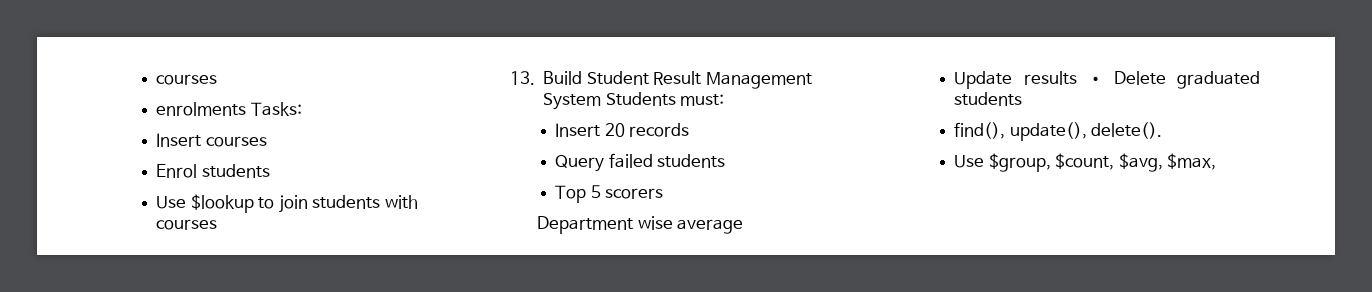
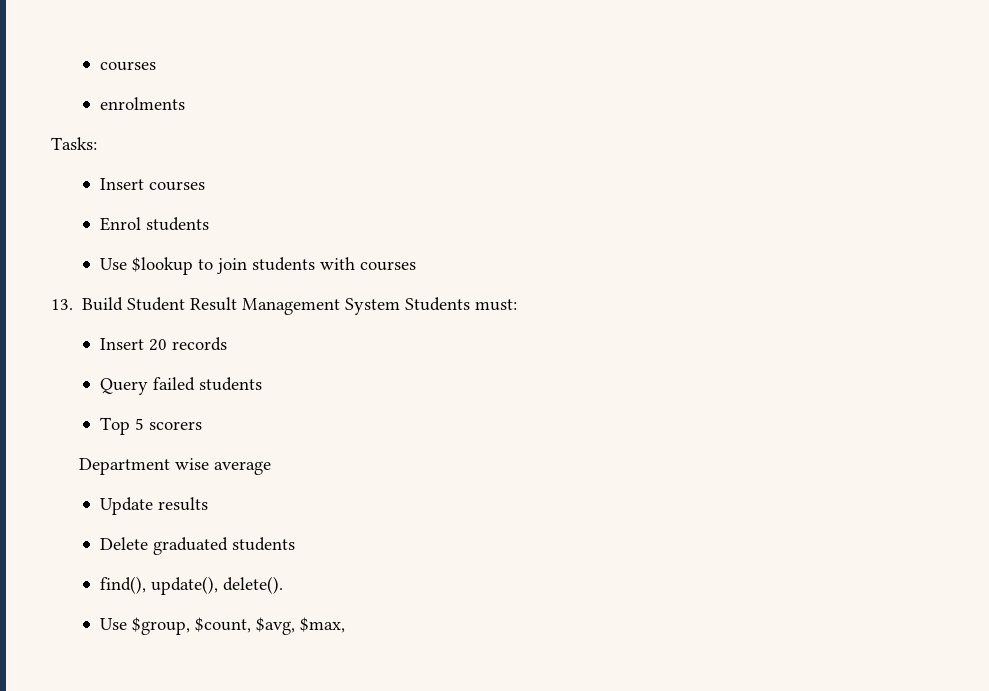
- enrolments Tasks:
+ enrolments
+ Tasks:
- Update results • Delete graduated students
+ Update results
+ Delete graduated students

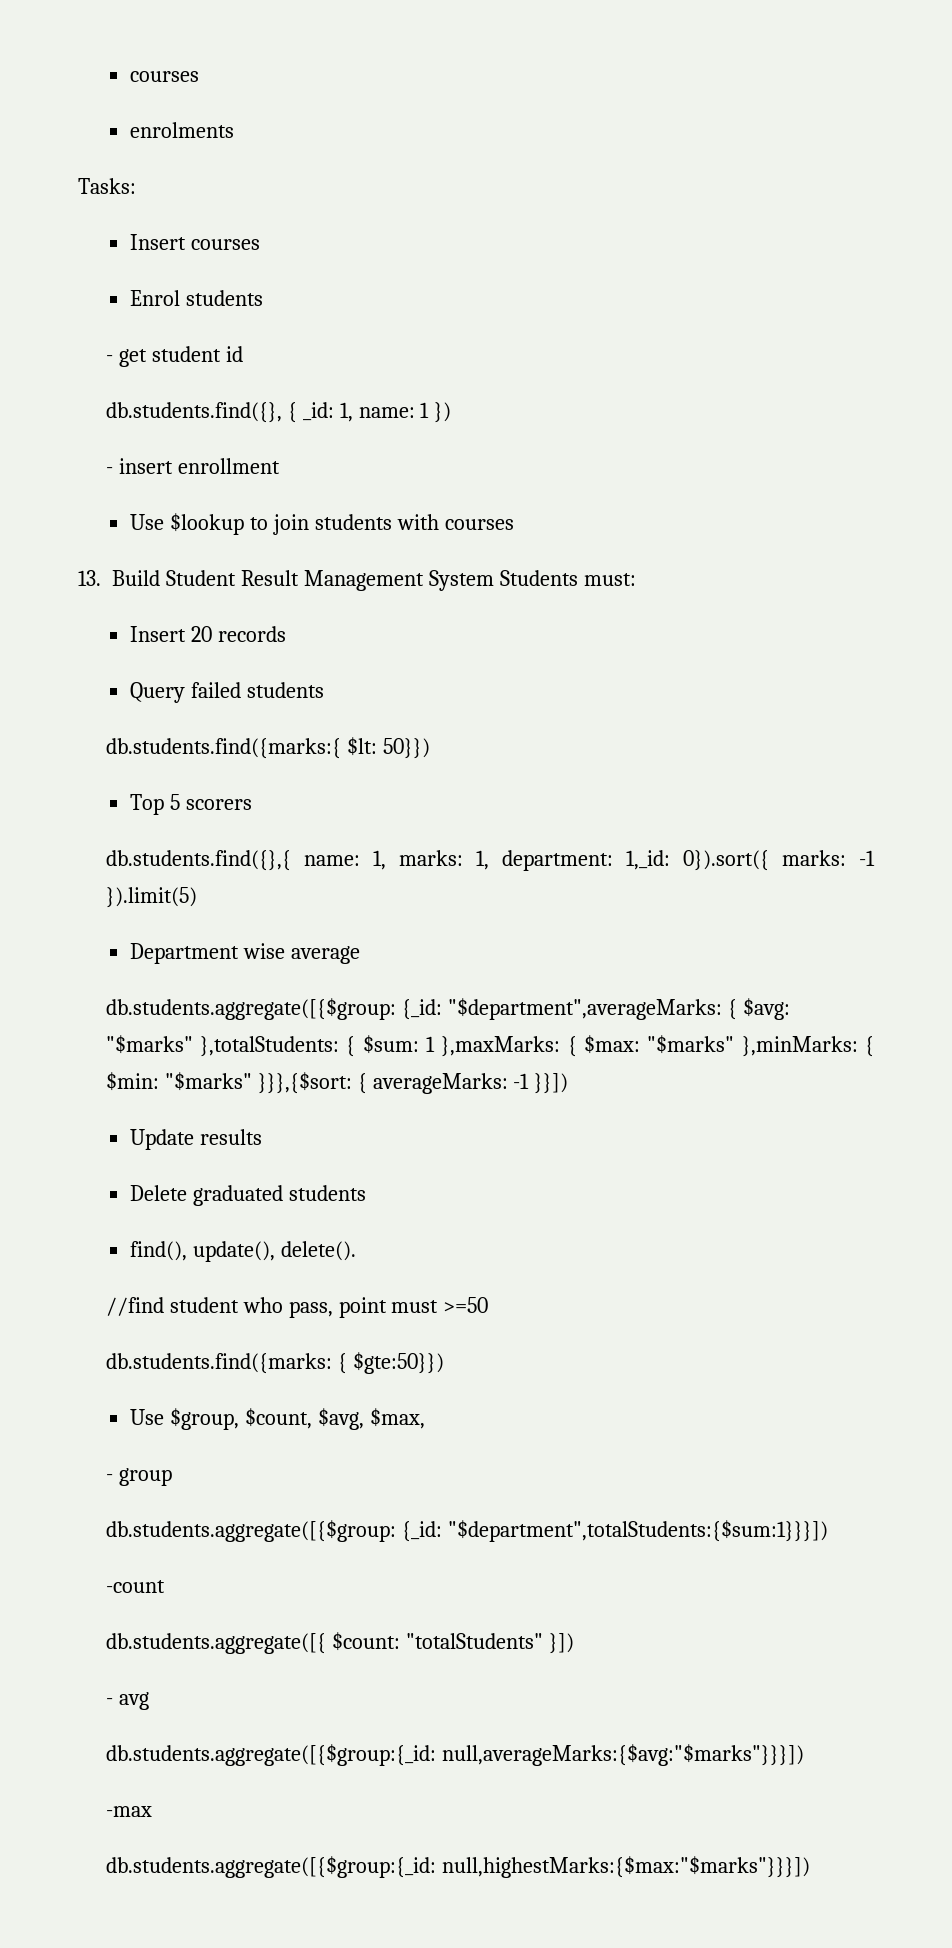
+ - get student id
+ db.students.find({}, { _id: 1, name: 1 })
+ - insert enrollment
+ db.students.find({marks:{ $lt: 50}})
+ db.students.find({},{ name: 1, marks: 1, department: 1,_id: 0}).sort({ marks: -1 }).limit(5)
  Department wise average
+ db.students.aggregate([{$group: {_id: "$department",averageMarks: { $avg: "$marks" },totalStudents: { $sum: 1 },maxMarks: { $max: "$marks" },minMarks: { $min: "$marks" }}},{$sort: { averageMarks: -1 }}])
+ //find student who pass, point must >=50
+ db.students.find({marks: { $gte:50}})
+ - group
+ db.students.aggregate([{$group: {_id: "$department",totalStudents:{$sum:1}}}])
+ -count
+ db.students.aggregate([{ $count: "totalStudents" }])
+ - avg
+ db.students.aggregate([{$group:{_id: null,averageMarks:{$avg:"$marks"}}}])
+ -max
+ db.students.aggregate([{$group:{_id: null,highestMarks:{$max:"$marks"}}}])

